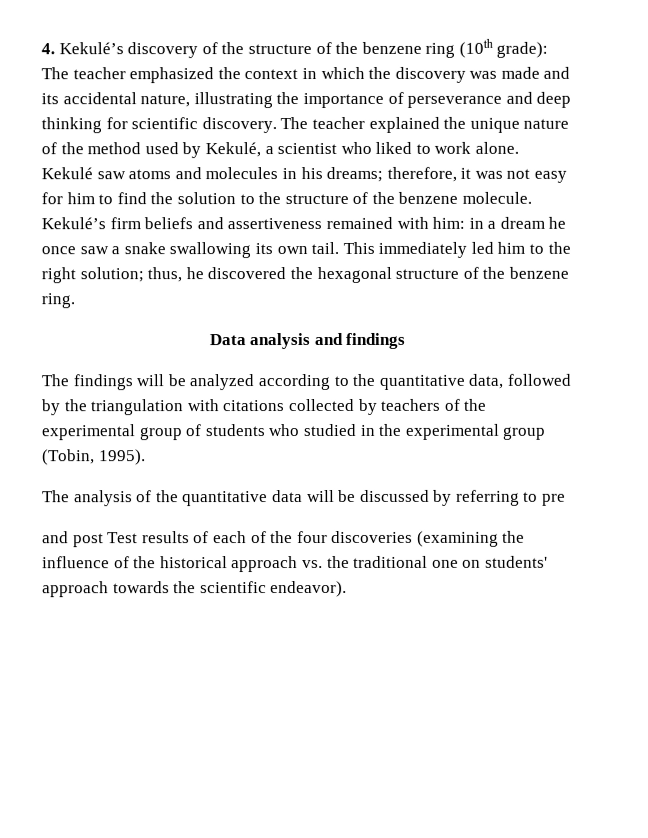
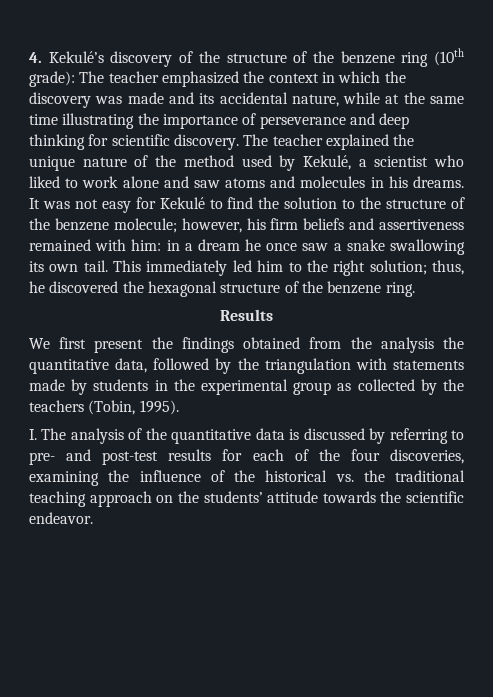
- 4. Kekulé’s discovery of the structure of the benzene ring (10th grade): The teacher emphasized the context in which the discovery was made and its accidental nature, illustrating the importance of perseverance and deep thinking for scientific discovery.
+ 4. Kekulé’s discovery of the structure of the benzene ring (10th grade): The teacher emphasized the context in which the discovery was made and its accidental nature, while at the same time illustrating the importance of perseverance and deep thinking for scientific discovery.
- The teacher explained the unique nature of the method used by Kekulé, a scientist who liked to work alone. Kekulé saw atoms and molecules in his dreams; therefore, it was not easy for him to find the solution to the structure of the benzene molecule. Kekulé’s firm beliefs and assertiveness remained with him: in a dream he once saw a snake swallowing its own tail.
+ The teacher explained the unique nature of the method used by Kekulé, a scientist who liked to work alone and saw atoms and molecules in his dreams. It was not easy for Kekulé to find the solution to the structure of the benzene molecule; however, his firm beliefs and assertiveness remained with him: in a dream he once saw a snake swallowing its own tail.
- Data analysis and findings
- The findings will be analyzed according to the quantitative data, followed by the triangulation with citations collected by teachers of the experimental group of students who studied in the experimental group (Tobin, 1995).
+ Results
+ We first present the findings obtained from the analysis the quantitative data, followed by the triangulation with statements made by students in the experimental group as collected by the teachers (Tobin, 1995).
- The analysis of the quantitative data will be discussed by referring to pre
- and post Test results of each of the four discoveries (examining the influence of the historical approach vs. the traditional one on students' approach towards the scientific endeavor).
+ I. The analysis of the quantitative data is discussed by referring to pre- and post-test results for each of the four discoveries, examining the influence of the historical vs. the traditional teaching approach on the students’ attitude towards the scientific endeavor.

